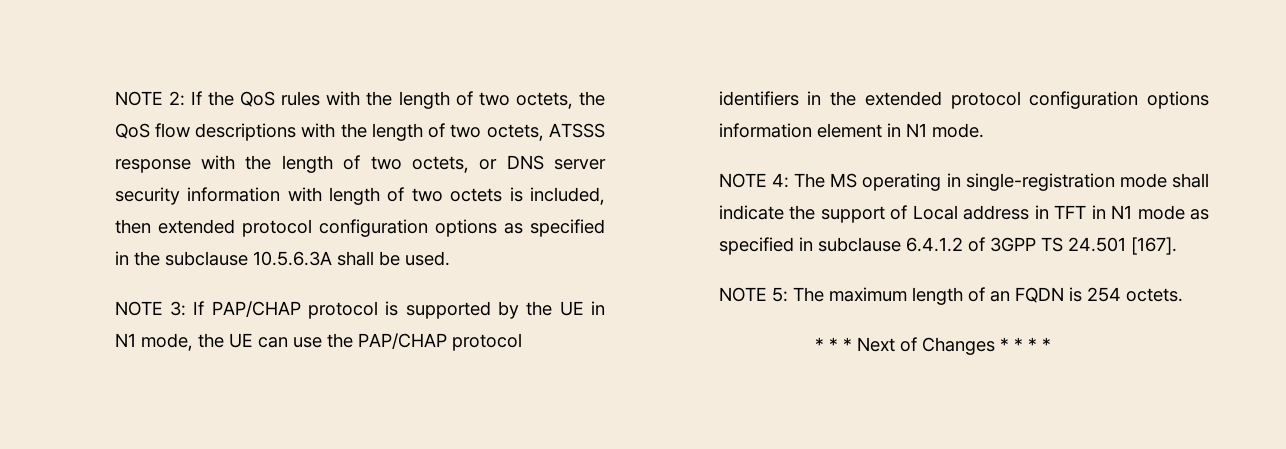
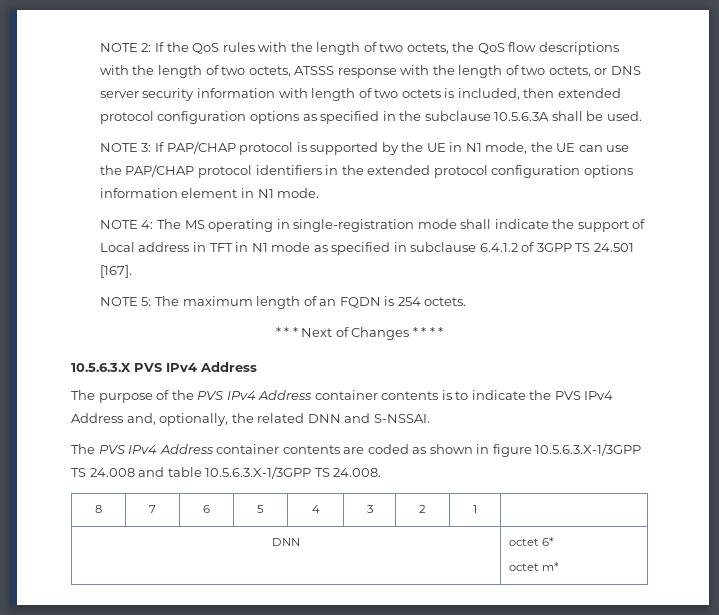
+ 10.5.6.3.X PVS IPv4 Address
+ The purpose of the PVS IPv4 Address container contents is to indicate the PVS IPv4 Address and, optionally, the related DNN and S-NSSAI.
+ The PVS IPv4 Address container contents are coded as shown in figure 10.5.6.3.X-1/3GPP TS 24.008 and table 10.5.6.3.X-1/3GPP TS 24.008.
+ 8 | 7 | 6 | 5 | 4 | 3 | 2 | 1 |
+ DNN | octet 6*
+ octet m*

